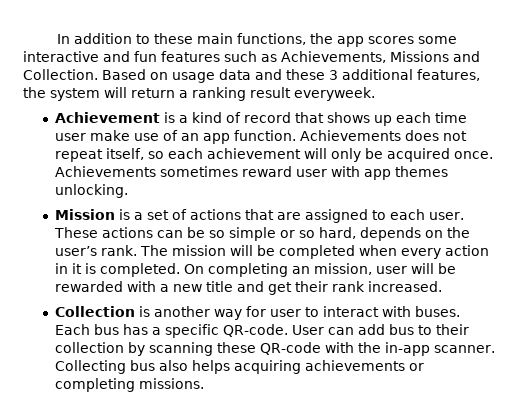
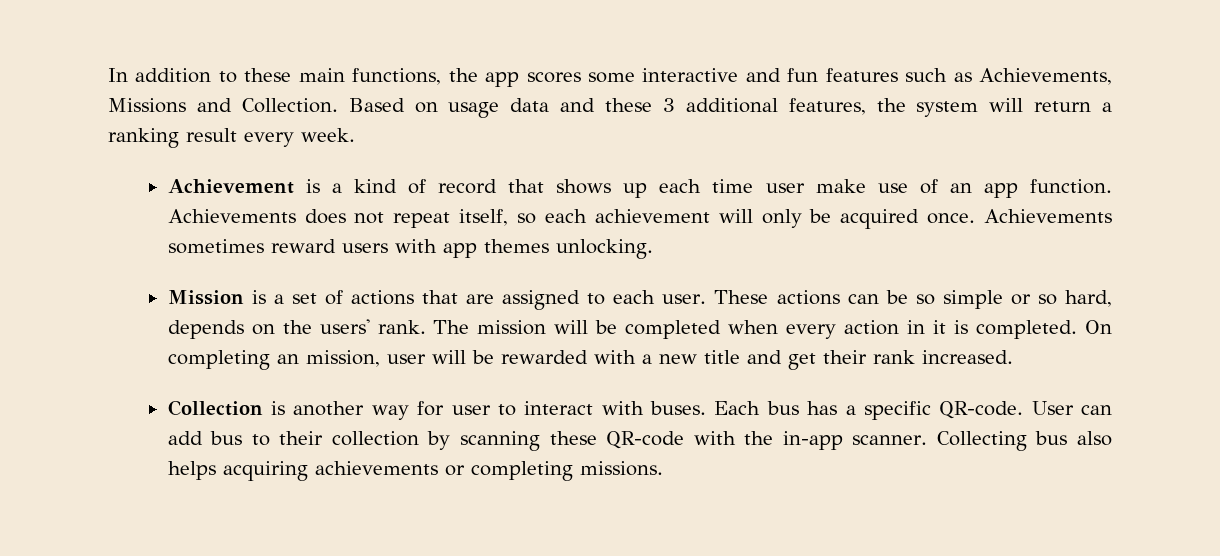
- Based on usage data and these 3 additional features, the system will return a ranking result everyweek.
+ Based on usage data and these 3 additional features, the system will return a ranking result every week.
- Achievements sometimes reward user with app themes unlocking.
+ Achievements sometimes reward users with app themes unlocking.
- These actions can be so simple or so hard, depends on the user’s rank.
+ These actions can be so simple or so hard, depends on the users' rank.

